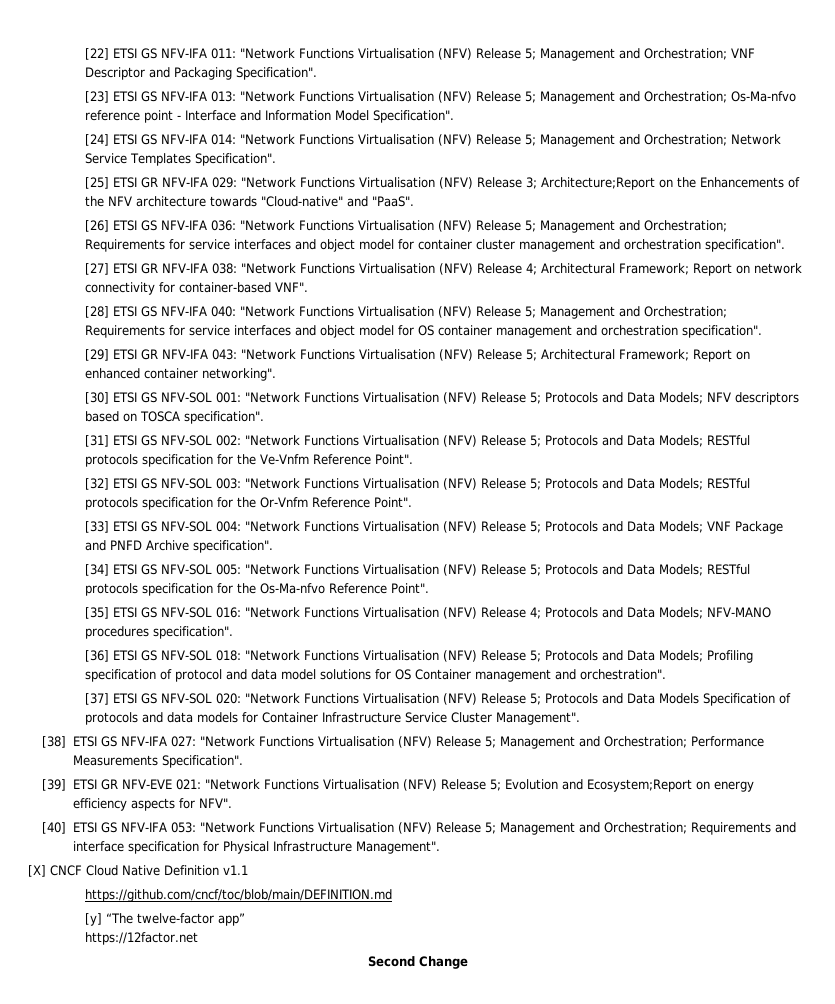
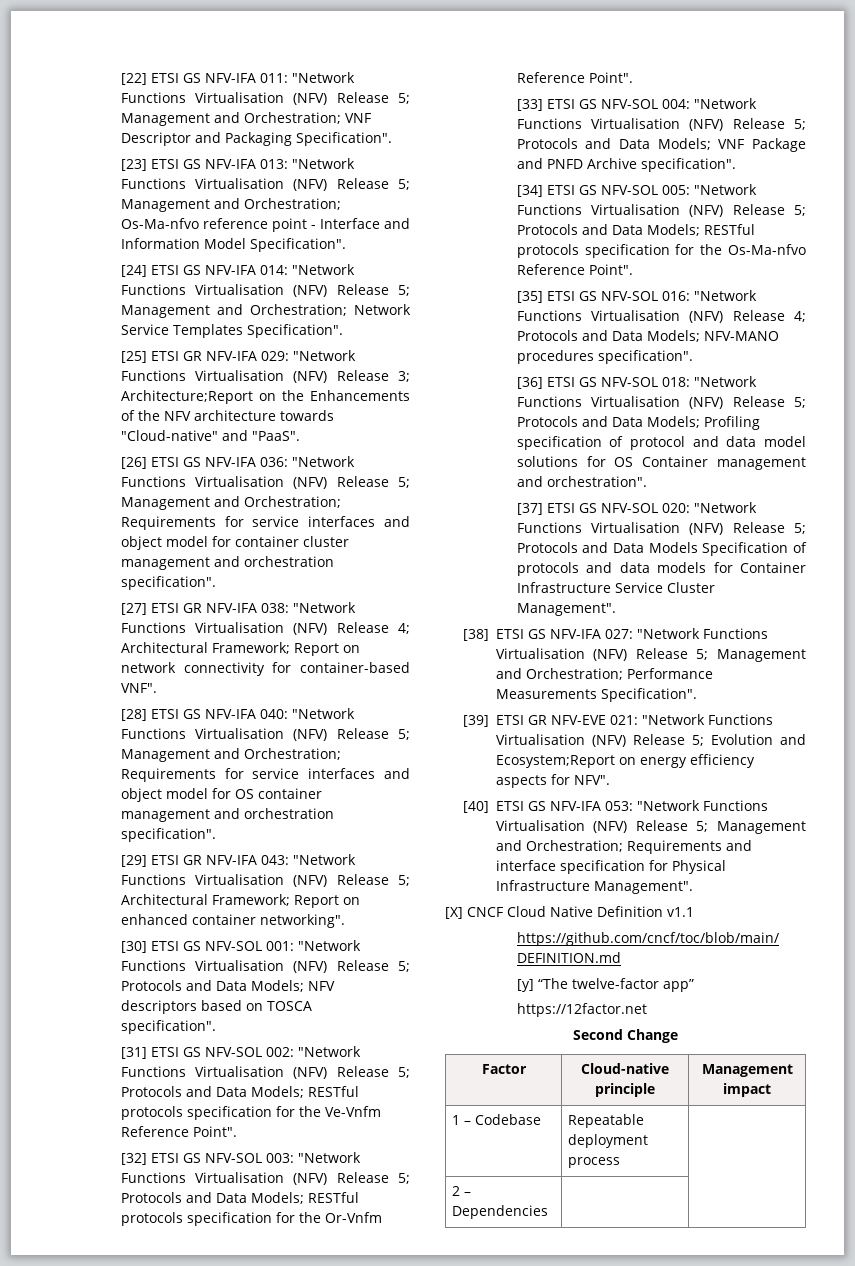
+ Factor | Cloud-native principle | Management impact
+ 1 – Codebase | Repeatable deployment process |
+ 2 – Dependencies | |

